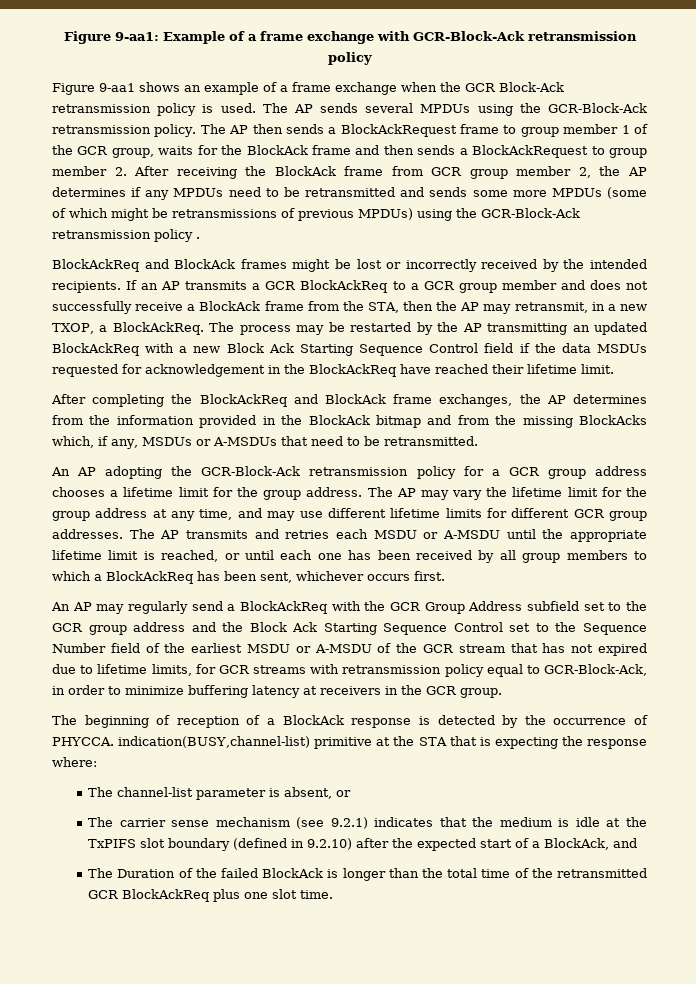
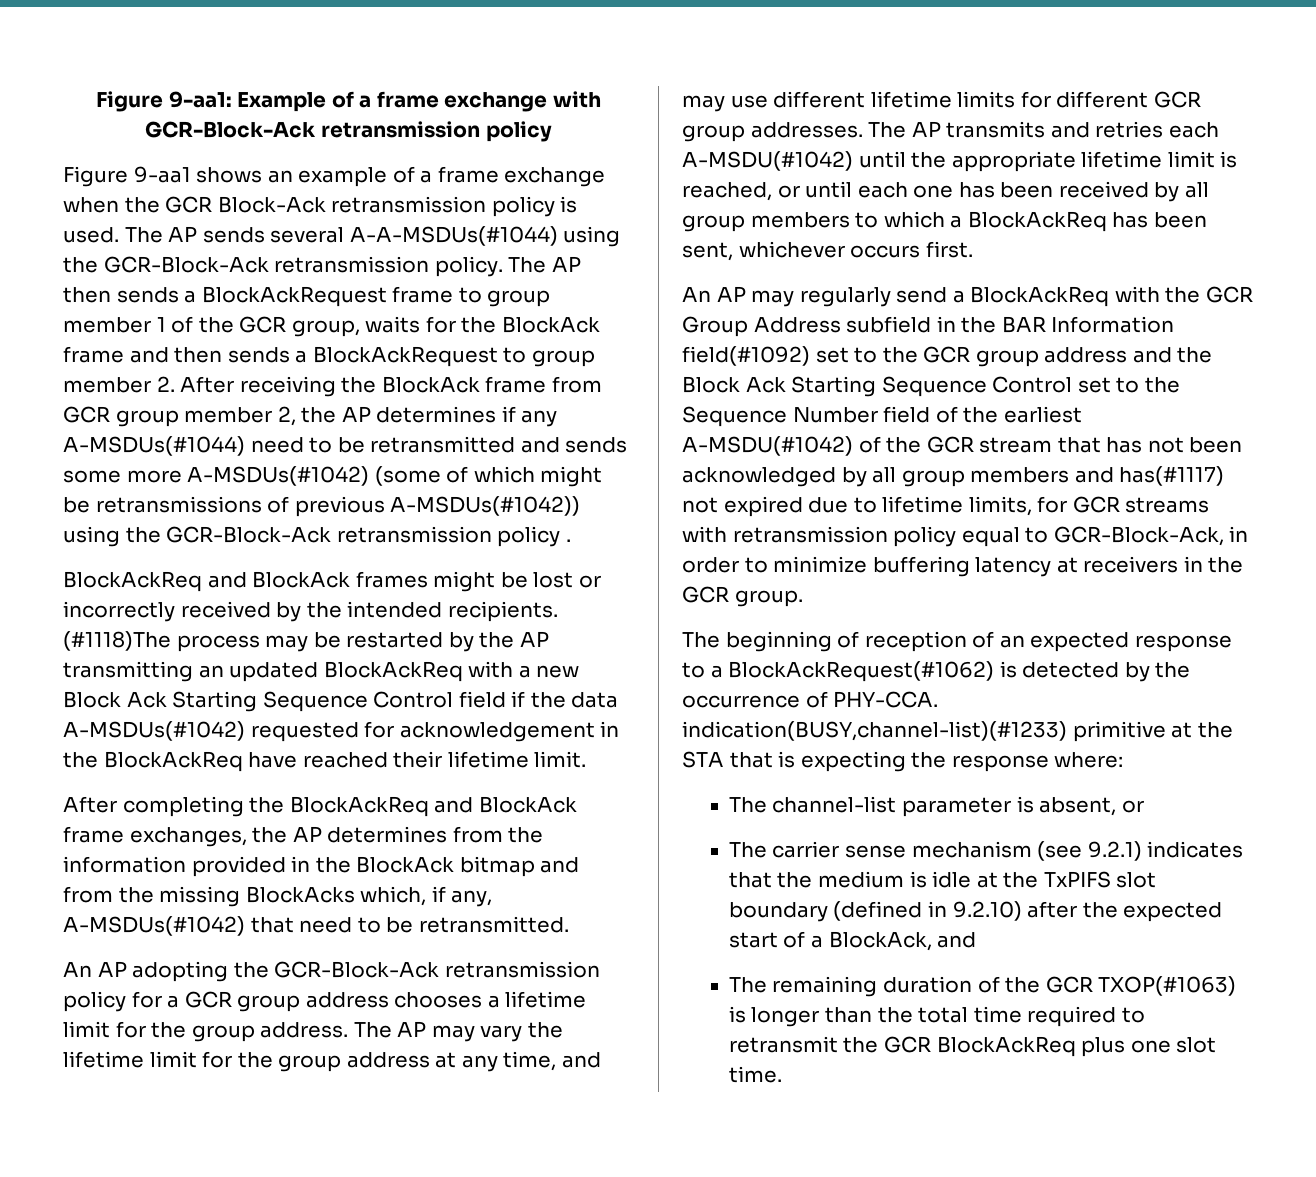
- The AP sends several MPDUs using the GCR-Block-Ack retransmission policy.
+ The AP sends several A-A-MSDUs(#1044) using the GCR-Block-Ack retransmission policy.
- The AP then sends a BlockAckRequest frame to group member 1 of the GCR group, waits for the BlockAck frame and then sends a BlockAckRequest to group member 2. After receiving the BlockAck frame from GCR group member 2, the AP determines if any MPDUs need to be retransmitted and sends some more MPDUs (some of which might be retransmissions of previous MPDUs) using the GCR-Block-Ack retransmission policy .
+ The AP then sends a BlockAckRequest frame to group member 1 of the GCR group, waits for the BlockAck frame and then sends a BlockAckRequest to group member 2. After receiving the BlockAck frame from GCR group member 2, the AP determines if any A-MSDUs(#1044) need to be retransmitted and sends some more A-MSDUs(#1042) (some of which might be retransmissions of previous A-MSDUs(#1042)) using the GCR-Block-Ack retransmission policy .
- If an AP transmits a GCR BlockAckReq to a GCR group member and does not successfully receive a BlockAck frame from the STA, then the AP may retransmit, in a new TXOP, a BlockAckReq. The process may be restarted by the AP transmitting an updated BlockAckReq with a new Block Ack Starting Sequence Control field if the data MSDUs requested for acknowledgement in the BlockAckReq have reached their lifetime limit.
+ (#1118)The process may be restarted by the AP transmitting an updated BlockAckReq with a new Block Ack Starting Sequence Control field if the data A-MSDUs(#1042) requested for acknowledgement in the BlockAckReq have reached their lifetime limit.
- After completing the BlockAckReq and BlockAck frame exchanges, the AP determines from the information provided in the BlockAck bitmap and from the missing BlockAcks which, if any, MSDUs or A-MSDUs that need to be retransmitted.
+ After completing the BlockAckReq and BlockAck frame exchanges, the AP determines from the information provided in the BlockAck bitmap and from the missing BlockAcks which, if any, A-MSDUs(#1042) that need to be retransmitted.
- The AP transmits and retries each MSDU or A-MSDU until the appropriate lifetime limit is reached, or until each one has been received by all group members to which a BlockAckReq has been sent, whichever occurs first.
+ The AP transmits and retries each A-MSDU(#1042) until the appropriate lifetime limit is reached, or until each one has been received by all group members to which a BlockAckReq has been sent, whichever occurs first.
- An AP may regularly send a BlockAckReq with the GCR Group Address subfield set to the GCR group address and the Block Ack Starting Sequence Control set to the Sequence Number field of the earliest MSDU or A-MSDU of the GCR stream that has not expired due to lifetime limits, for GCR streams with retransmission policy equal to GCR-Block-Ack, in order to minimize buffering latency at receivers in the GCR group.
+ An AP may regularly send a BlockAckReq with the GCR Group Address subfield in the BAR Information field(#1092) set to the GCR group address and the Block Ack Starting Sequence Control set to the Sequence Number field of the earliest A-MSDU(#1042) of the GCR stream that has not been acknowledged by all group members and has(#1117) not expired due to lifetime limits, for GCR streams with retransmission policy equal to GCR-Block-Ack, in order to minimize buffering latency at receivers in the GCR group.
- The beginning of reception of a BlockAck response is detected by the occurrence of PHYCCA. indication(BUSY,channel-list) primitive at the STA that is expecting the response where:
+ The beginning of reception of an expected response to a BlockAckRequest(#1062) is detected by the occurrence of PHY-CCA. indication(BUSY,channel-list)(#1233) primitive at the STA that is expecting the response where:
- The Duration of the failed BlockAck is longer than the total time of the retransmitted GCR BlockAckReq plus one slot time.
+ The remaining duration of the GCR TXOP(#1063) is longer than the total time required to retransmit the GCR BlockAckReq plus one slot time.

